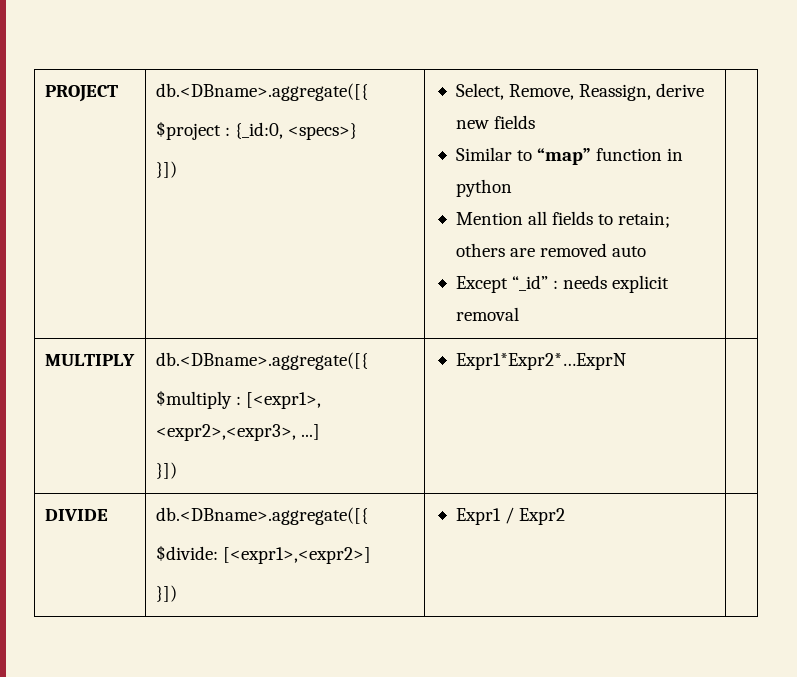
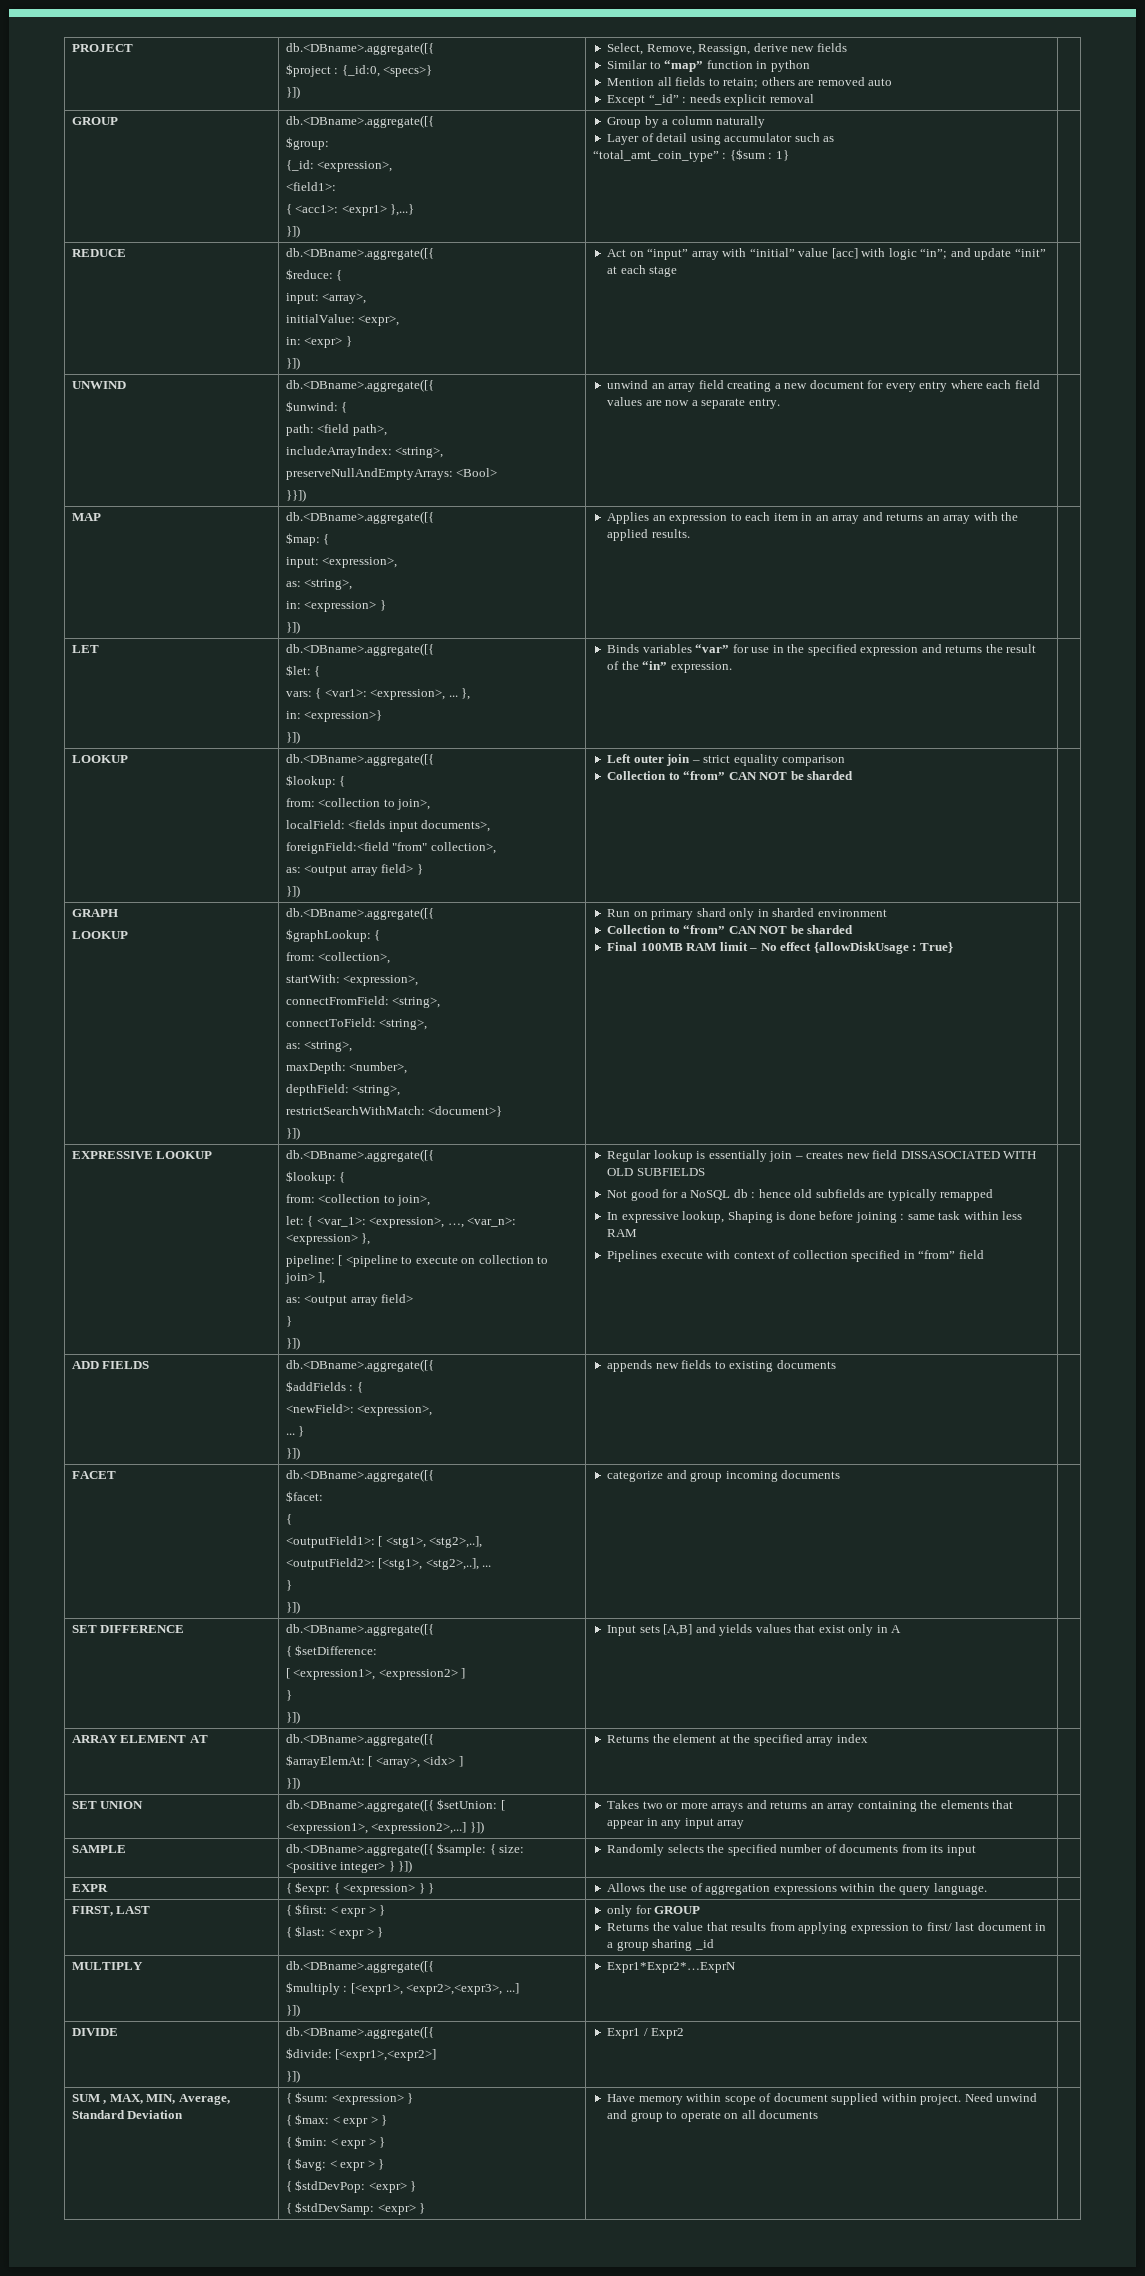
+ GROUP | db.<DBname>.aggregate([{
+ $group:
+ {_id: <expression>,
+ <field1>:
+ { <acc1>: <expr1> },...}
+ }]) | Group by a column naturally
+ Layer of detail using accumulator such as
+ “total_amt_coin_type” : {$sum : 1} |
+ REDUCE | db.<DBname>.aggregate([{
+ $reduce: {
+ input: <array>,
+ initialValue: <expr>,
+ in: <expr> }
+ }]) | Act on “input” array with “initial” value [acc] with logic “in”; and update “init” at each stage |
+ UNWIND | db.<DBname>.aggregate([{
+ $unwind: {
+ path: <field path>,
+ includeArrayIndex: <string>,
+ preserveNullAndEmptyArrays: <Bool>
+ }}]) | unwind an array field creating a new document for every entry where each field values are now a separate entry. |
+ MAP | db.<DBname>.aggregate([{
+ $map: {
+ input: <expression>,
+ as: <string>,
+ in: <expression> }
+ }]) | Applies an expression to each item in an array and returns an array with the applied results. |
+ LET | db.<DBname>.aggregate([{
+ $let: {
+ vars: { <var1>: <expression>, ... },
+ in: <expression>}
+ }]) | Binds variables “var” for use in the specified expression and returns the result of the “in” expression. |
+ LOOKUP | db.<DBname>.aggregate([{
+ $lookup: {
+ from: <collection to join>,
+ localField: <fields input documents>,
+ foreignField:<field "from" collection>,
+ as: <output array field> }
+ }]) | Left outer join – strict equality comparison
+ Collection to “from” CAN NOT be sharded |
+ GRAPH
+ LOOKUP | db.<DBname>.aggregate([{
+ $graphLookup: {
+ from: <collection>,
+ startWith: <expression>,
+ connectFromField: <string>,
+ connectToField: <string>,
+ as: <string>,
+ maxDepth: <number>,
+ depthField: <string>,
+ restrictSearchWithMatch: <document>}
+ }]) | Run on primary shard only in sharded environment
+ Collection to “from” CAN NOT be sharded
+ Final 100MB RAM limit – No effect {allowDiskUsage : True} |
+ EXPRESSIVE LOOKUP | db.<DBname>.aggregate([{
+ $lookup: {
+ from: <collection to join>,
+ let: { <var_1>: <expression>, …, <var_n>: <expression> },
+ pipeline: [ <pipeline to execute on collection to join> ],
+ as: <output array field>
+ }
+ }]) | Regular lookup is essentially join – creates new field DISSASOCIATED WITH OLD SUBFIELDS
+ Not good for a NoSQL db : hence old subfields are typically remapped
+ In expressive lookup, Shaping is done before joining : same task within less RAM
+ Pipelines execute with context of collection specified in “from” field |
+ ADD FIELDS | db.<DBname>.aggregate([{
+ $addFields : {
+ <newField>: <expression>,
+ ... }
+ }]) | appends new fields to existing documents |
+ FACET | db.<DBname>.aggregate([{
+ $facet:
+ {
+ <outputField1>: [ <stg1>, <stg2>,..],
+ <outputField2>: [<stg1>, <stg2>,..], ...
+ }
+ }]) | categorize and group incoming documents |
+ SET DIFFERENCE | db.<DBname>.aggregate([{
+ { $setDifference:
+ [ <expression1>, <expression2> ]
+ }
+ }]) | Input sets [A,B] and yields values that exist only in A |
+ ARRAY ELEMENT AT | db.<DBname>.aggregate([{
+ $arrayElemAt: [ <array>, <idx> ]
+ }]) | Returns the element at the specified array index |
+ SET UNION | db.<DBname>.aggregate([{ $setUnion: [
+ <expression1>, <expression2>,...] }]) | Takes two or more arrays and returns an array containing the elements that appear in any input array |
+ SAMPLE | db.<DBname>.aggregate([{ $sample: { size: <positive integer> } }]) | Randomly selects the specified number of documents from its input |
+ EXPR | { $expr: { <expression> } } | Allows the use of aggregation expressions within the query language. |
+ FIRST, LAST | { $first: < expr > }
+ { $last: < expr > } | only for GROUP
+ Returns the value that results from applying expression to first/ last document in a group sharing _id |
+ SUM , MAX, MIN, Average, Standard Deviation | { $sum: <expression> }
+ { $max: < expr > }
+ { $min: < expr > }
+ { $avg: < expr > }
+ { $stdDevPop: <expr> }
+ { $stdDevSamp: <expr> } | Have memory within scope of document supplied within project. Need unwind and group to operate on all documents

